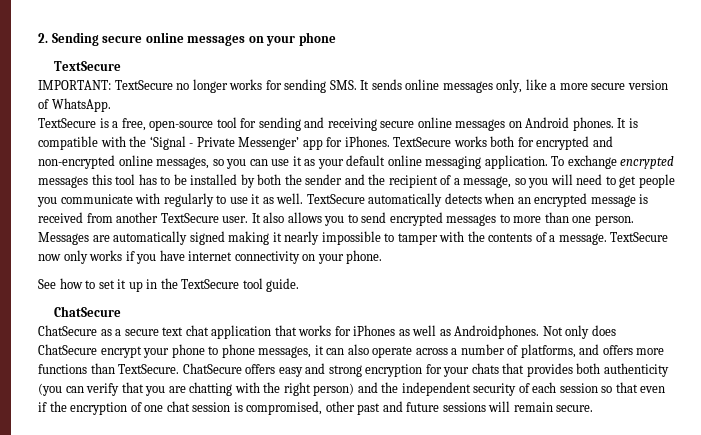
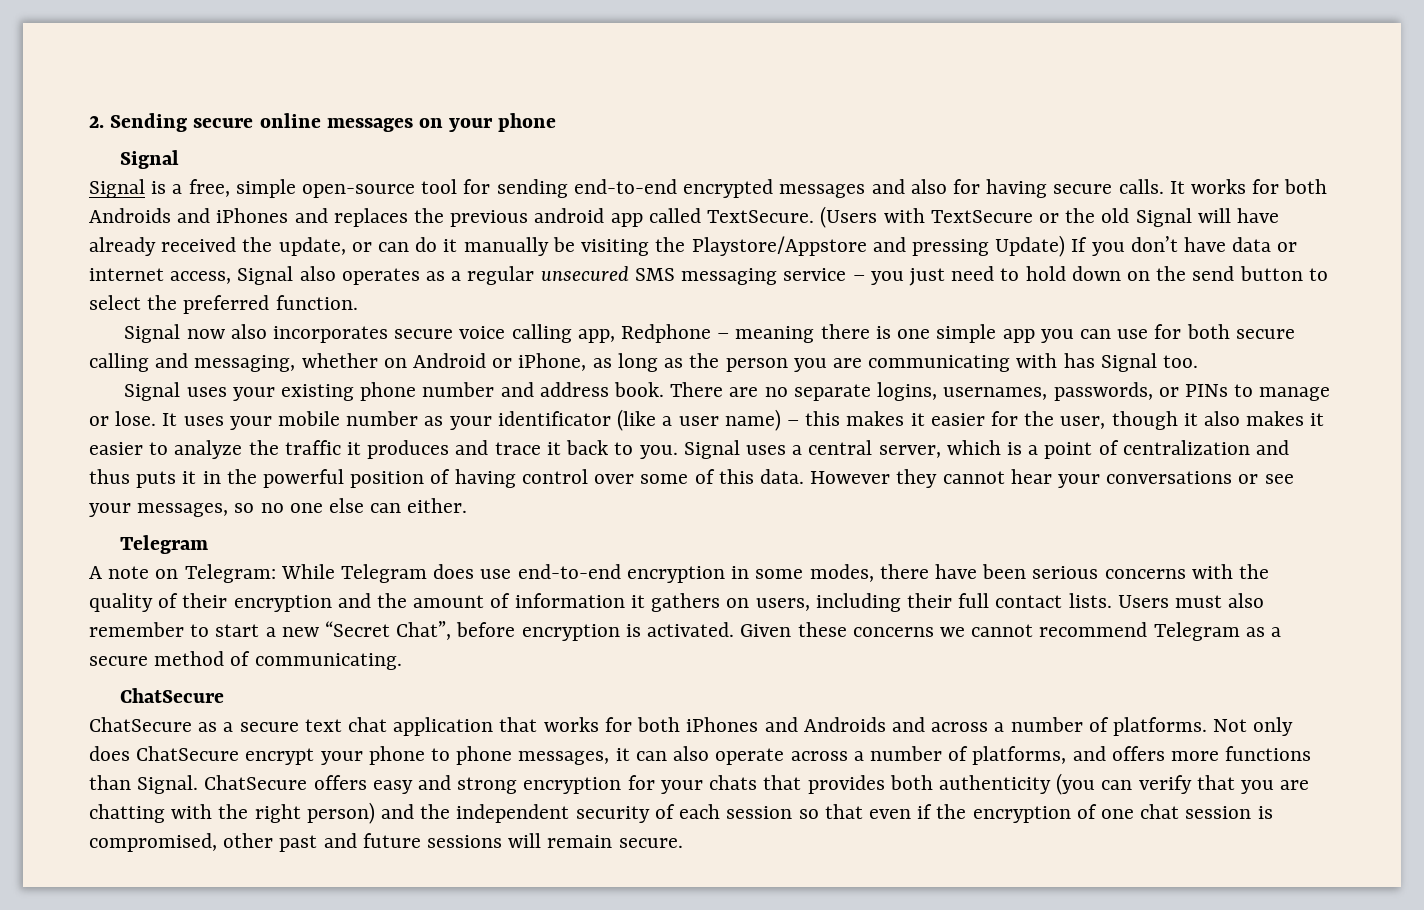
  2. Sending secure online messages on your phone
- TextSecure
- IMPORTANT: TextSecure no longer works for sending SMS. It sends online messages only, like a more secure version of WhatsApp.
- TextSecure is a free, open-source tool for sending and receiving secure online messages on Android phones. It is compatible with the ‘Signal - Private Messenger’ app for iPhones. TextSecure works both for encrypted and non-encrypted online messages, so you can use it as your default online messaging application. To exchange encrypted messages this tool has to be installed by both the sender and the recipient of a message, so you will need to get people you communicate with regularly to use it as well. TextSecure automatically detects when an encrypted message is received from another TextSecure user. It also allows you to send encrypted messages to more than one person. Messages are automatically signed making it nearly impossible to tamper with the contents of a message. TextSecure now only works if you have internet connectivity on your phone.
- See how to set it up in the TextSecure tool guide.
+ Signal
+ Signal is a free, simple open-source tool for sending end-to-end encrypted messages and also for having secure calls. It works for both Androids and iPhones and replaces the previous android app called TextSecure. (Users with TextSecure or the old Signal will have already received the update, or can do it manually be visiting the Playstore/Appstore and pressing Update) If you don’t have data or internet access, Signal also operates as a regular unsecured SMS messaging service – you just need to hold down on the send button to select the preferred function.
+ Signal now also incorporates secure voice calling app, Redphone – meaning there is one simple app you can use for both secure calling and messaging, whether on Android or iPhone, as long as the person you are communicating with has Signal too.
+ Signal uses your existing phone number and address book. There are no separate logins, usernames, passwords, or PINs to manage or lose. It uses your mobile number as your identificator (like a user name) – this makes it easier for the user, though it also makes it easier to analyze the traffic it produces and trace it back to you. Signal uses a central server, which is a point of centralization and thus puts it in the powerful position of having control over some of this data. However they cannot hear your conversations or see your messages, so no one else can either.
+ Telegram
+ A note on Telegram: While Telegram does use end-to-end encryption in some modes, there have been serious concerns with the quality of their encryption and the amount of information it gathers on users, including their full contact lists. Users must also remember to start a new “Secret Chat”, before encryption is activated. Given these concerns we cannot recommend Telegram as a secure method of communicating.
- ChatSecure as a secure text chat application that works for iPhones as well as Androidphones.
+ ChatSecure as a secure text chat application that works for both iPhones and Androids and across a number of platforms.
- Not only does ChatSecure encrypt your phone to phone messages, it can also operate across a number of platforms, and offers more functions than TextSecure.
+ Not only does ChatSecure encrypt your phone to phone messages, it can also operate across a number of platforms, and offers more functions than Signal.

